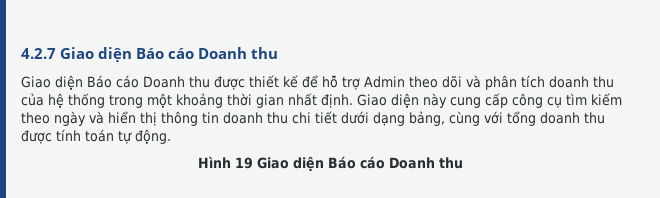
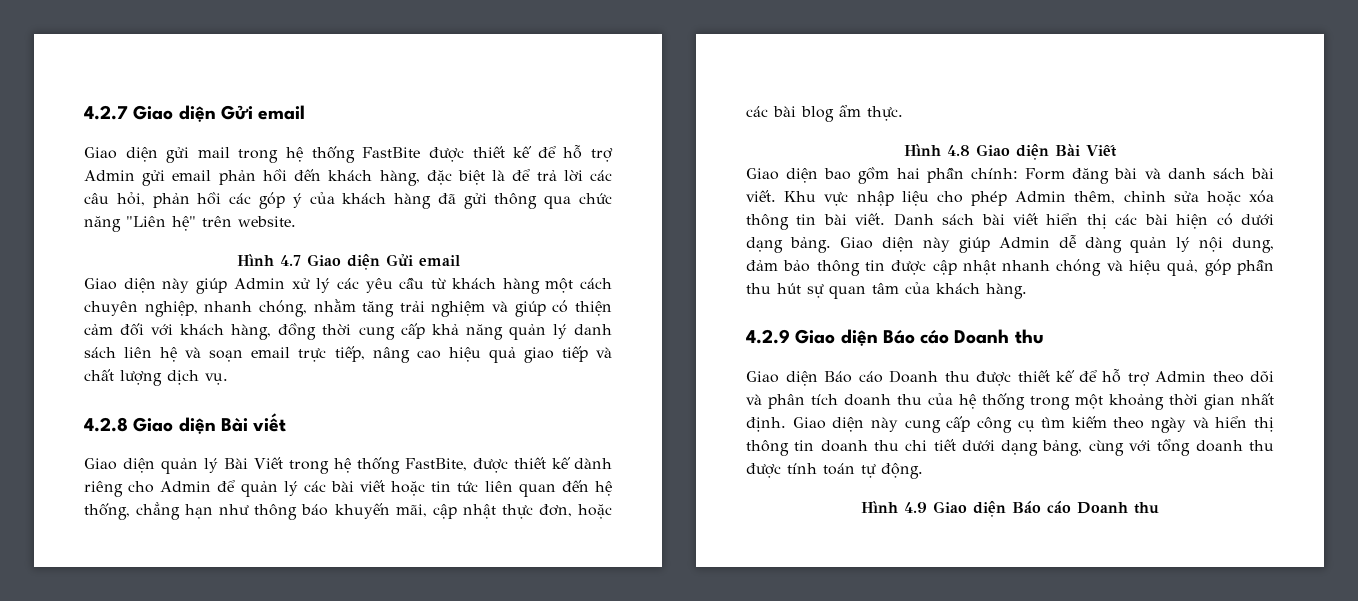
- 4.2.7 Giao diện Báo cáo Doanh thu
+ 4.2.7 Giao diện Gửi email
+ Giao diện gửi mail trong hệ thống FastBite được thiết kế để hỗ trợ Admin gửi email phản hồi đến khách hàng, đặc biệt là để trả lời các câu hỏi, phản hồi các góp ý của khách hàng đã gửi thông qua chức năng "Liên hệ" trên website.
+ Hình 4.7 Giao diện Gửi email
+ Giao diện này giúp Admin xử lý các yêu cầu từ khách hàng một cách chuyên nghiệp, nhanh chóng, nhằm tăng trải nghiệm và giúp có thiện cảm đối với khách hàng, đồng thời cung cấp khả năng quản lý danh sách liên hệ và soạn email trực tiếp, nâng cao hiệu quả giao tiếp và chất lượng dịch vụ.
+ 4.2.8 Giao diện Bài viết
+ Giao diện quản lý Bài Viết trong hệ thống FastBite, được thiết kế dành riêng cho Admin để quản lý các bài viết hoặc tin tức liên quan đến hệ thống, chẳng hạn như thông báo khuyến mãi, cập nhật thực đơn, hoặc các bài blog ẩm thực.
+ Hình 4.8 Giao diện Bài Viết
+ Giao diện bao gồm hai phần chính: Form đăng bài và danh sách bài viết. Khu vực nhập liệu cho phép Admin thêm, chỉnh sửa hoặc xóa thông tin bài viết. Danh sách bài viết hiển thị các bài hiện có dưới dạng bảng. Giao diện này giúp Admin dễ dàng quản lý nội dung, đảm bảo thông tin được cập nhật nhanh chóng và hiệu quả, góp phần thu hút sự quan tâm của khách hàng.
+ 4.2.9 Giao diện Báo cáo Doanh thu
- Hình 19 Giao diện Báo cáo Doanh thu
+ Hình 4.9 Giao diện Báo cáo Doanh thu

